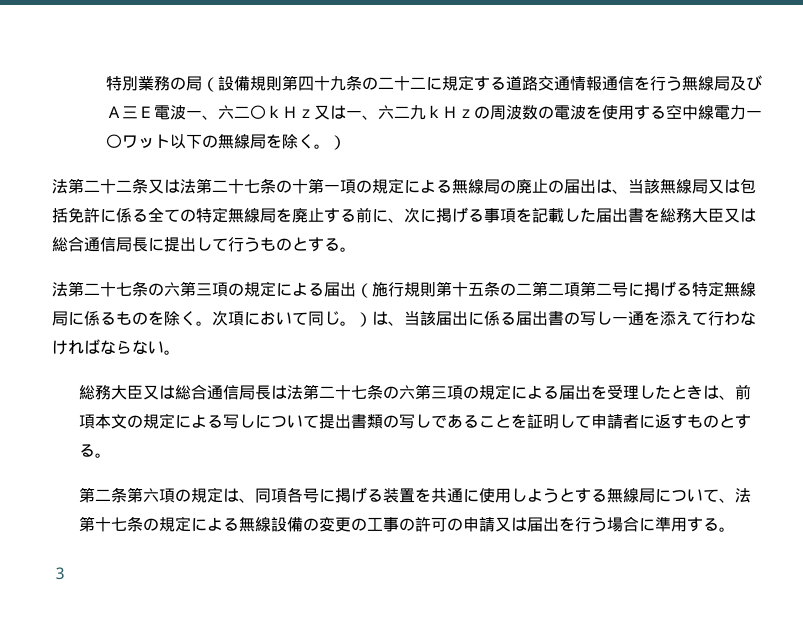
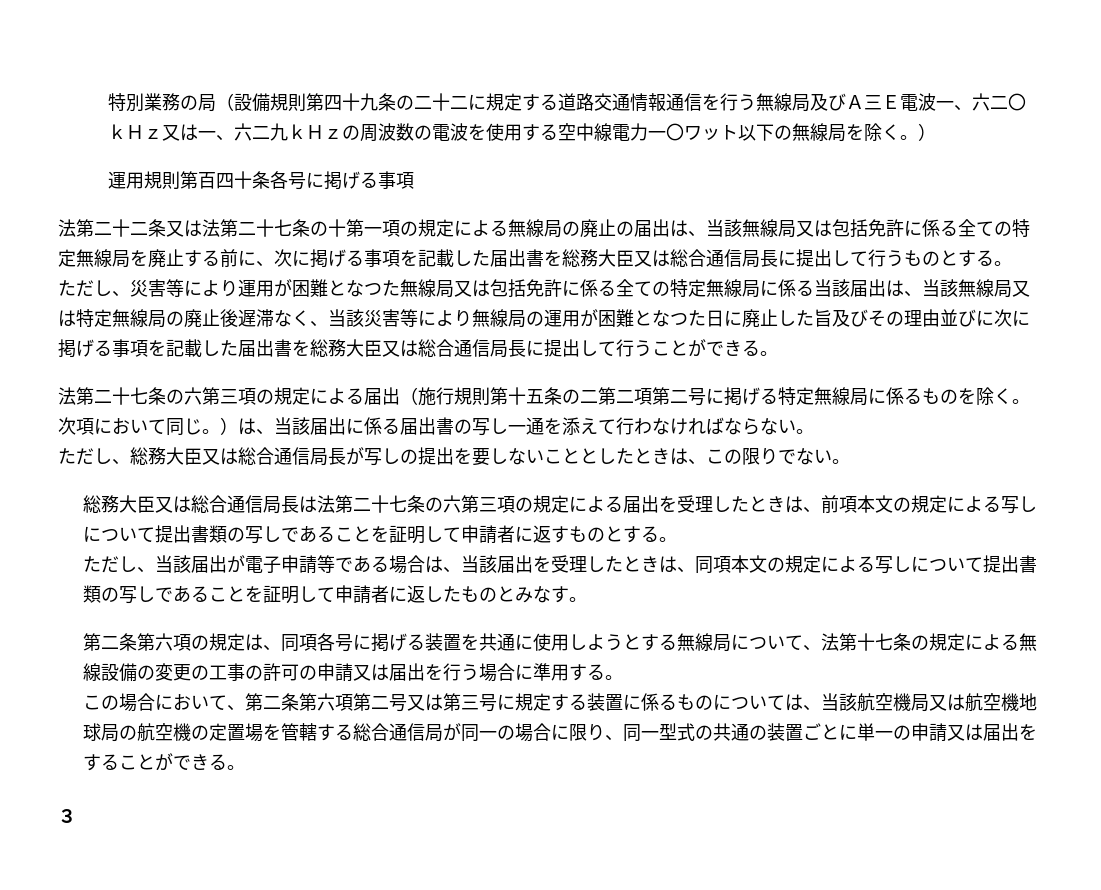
+ 運用規則第百四十条各号に掲げる事項
+ ただし、災害等により運用が困難となつた無線局又は包括免許に係る全ての特定無線局に係る当該届出は、当該無線局又は特定無線局の廃止後遅滞なく、当該災害等により無線局の運用が困難となつた日に廃止した旨及びその理由並びに次に掲げる事項を記載した届出書を総務大臣又は総合通信局長に提出して行うことができる。
+ ただし、総務大臣又は総合通信局長が写しの提出を要しないこととしたときは、この限りでない。
+ ただし、当該届出が電子申請等である場合は、当該届出を受理したときは、同項本文の規定による写しについて提出書類の写しであることを証明して申請者に返したものとみなす。
+ この場合において、第二条第六項第二号又は第三号に規定する装置に係るものについては、当該航空機局又は航空機地球局の航空機の定置場を管轄する総合通信局が同一の場合に限り、同一型式の共通の装置ごとに単一の申請又は届出をすることができる。

